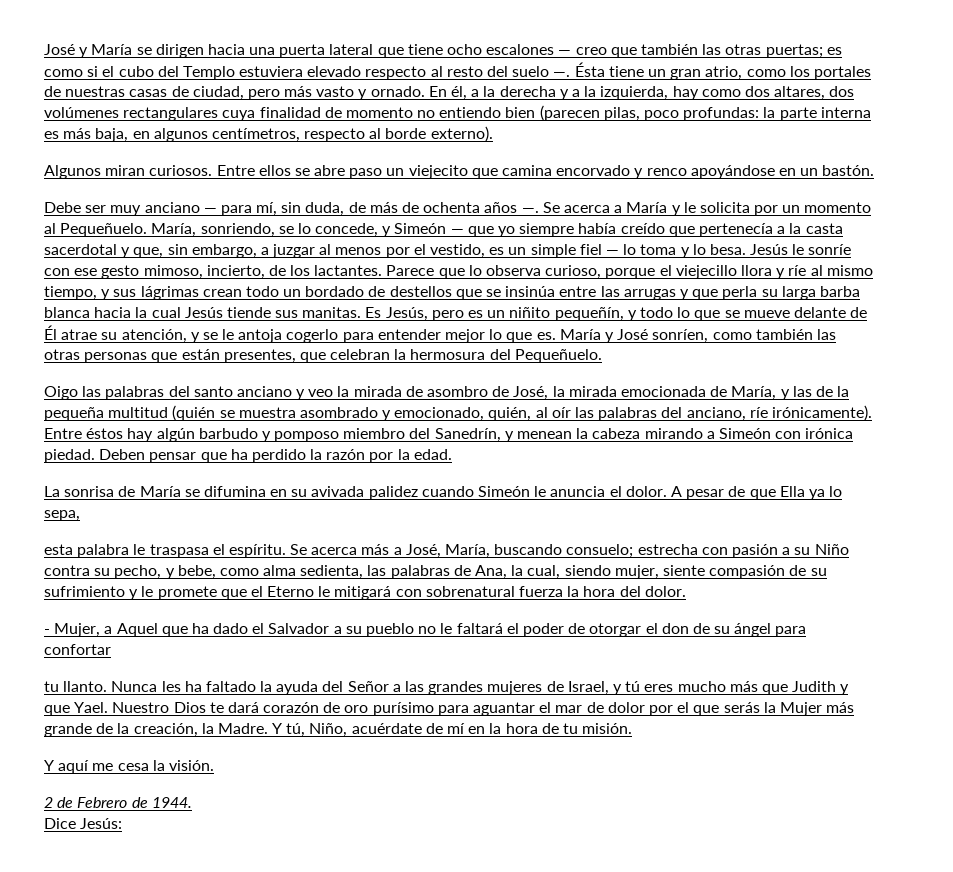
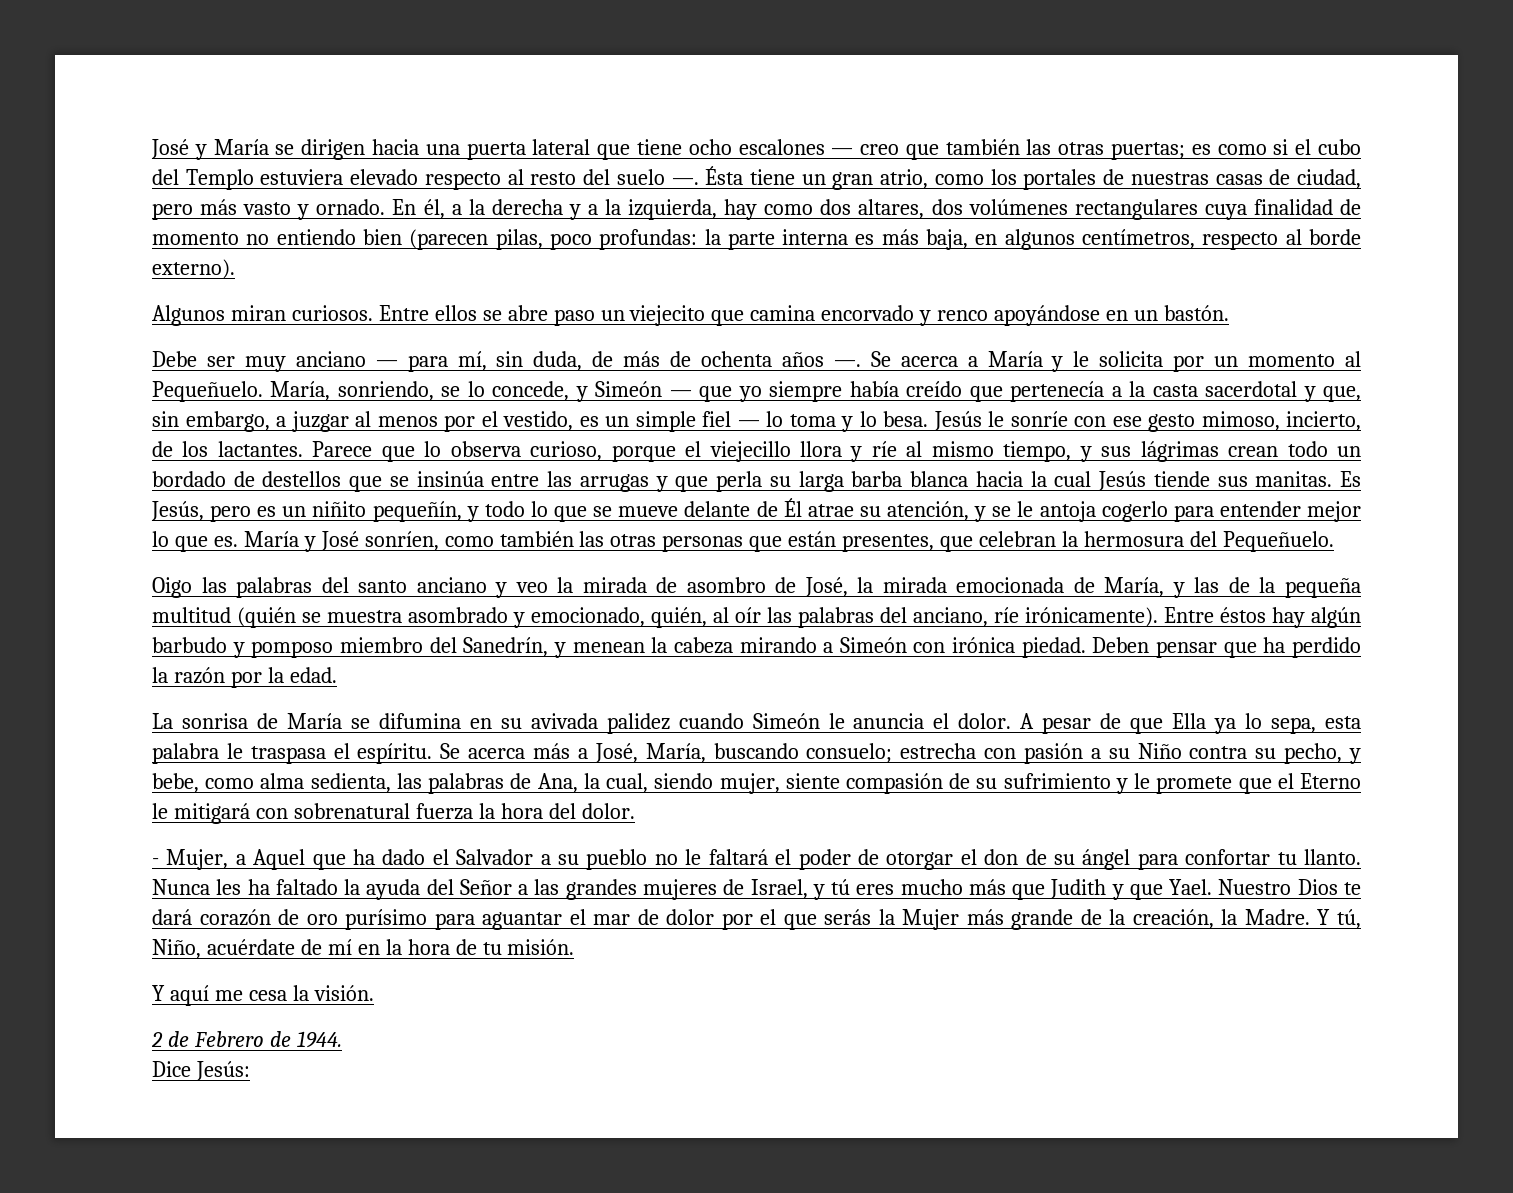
- A pesar de que Ella ya lo sepa,
- esta palabra le traspasa el espíritu.
+ A pesar de que Ella ya lo sepa, esta palabra le traspasa el espíritu.
- - Mujer, a Aquel que ha dado el Salvador a su pueblo no le faltará el poder de otorgar el don de su ángel para confortar
- tu llanto.
+ - Mujer, a Aquel que ha dado el Salvador a su pueblo no le faltará el poder de otorgar el don de su ángel para confortar tu llanto.

